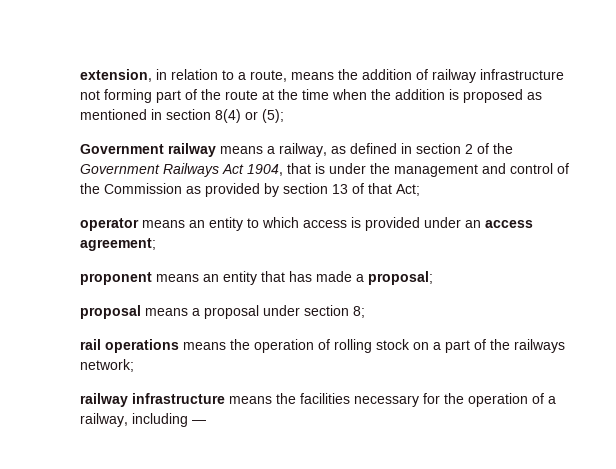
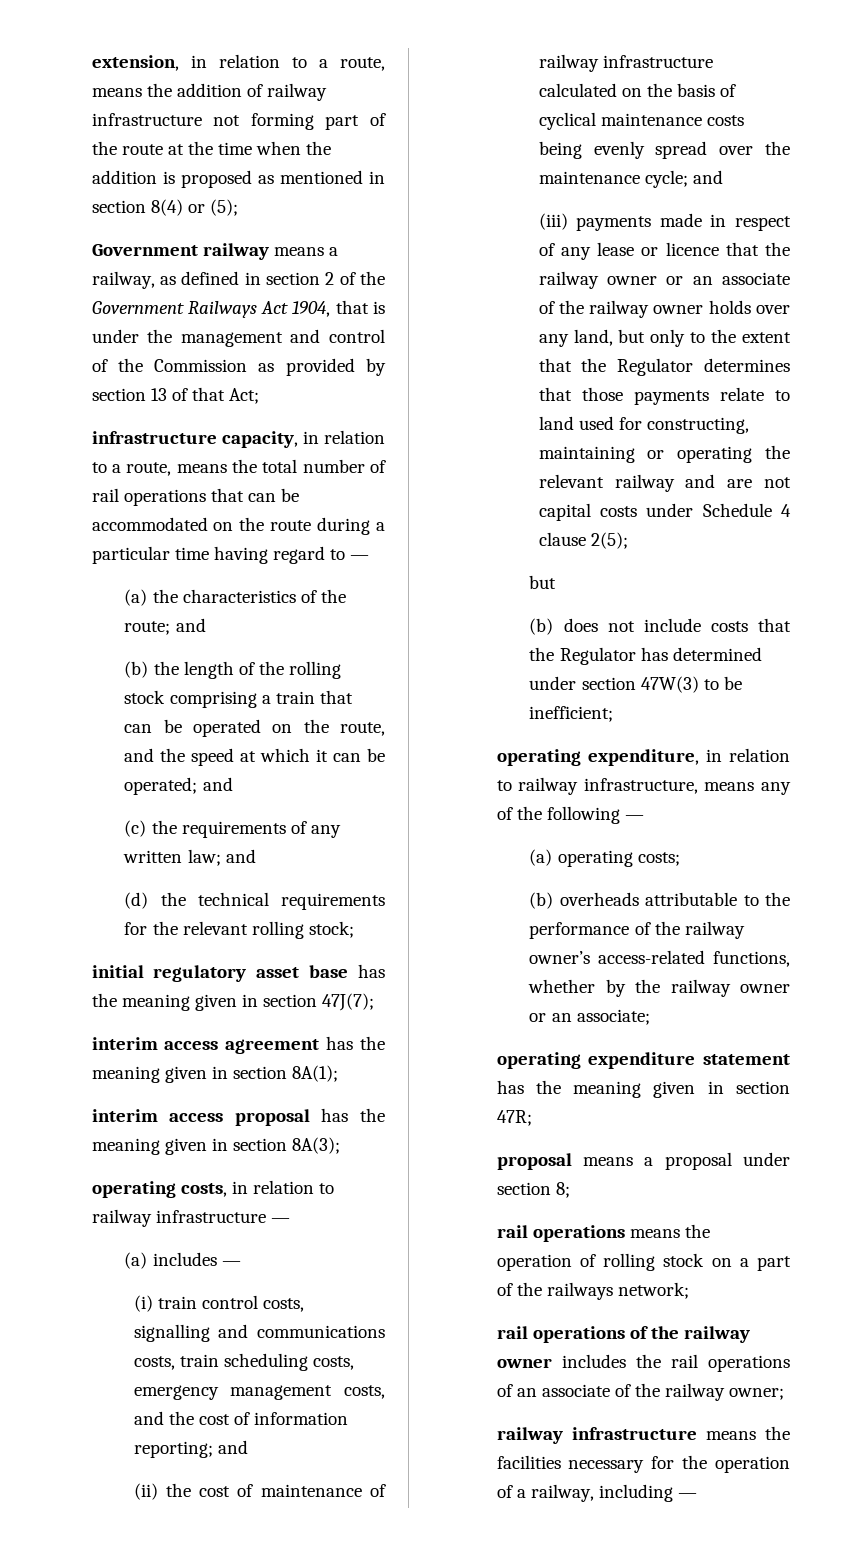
- operator means an entity to which access is provided under an access agreement;
- proponent means an entity that has made a proposal;
+ infrastructure capacity, in relation to a route, means the total number of rail operations that can be accommodated on the route during a particular time having regard to —
+ (a) the characteristics of the route; and
+ (b) the length of the rolling stock comprising a train that can be operated on the route, and the speed at which it can be operated; and
+ (c) the requirements of any written law; and
+ (d) the technical requirements for the relevant rolling stock;
+ initial regulatory asset base has the meaning given in section 47J(7);
+ interim access agreement has the meaning given in section 8A(1);
+ interim access proposal has the meaning given in section 8A(3);
+ operating costs, in relation to railway infrastructure —
+ (a) includes —
+ (i) train control costs, signalling and communications costs, train scheduling costs, emergency management costs, and the cost of information reporting; and
+ (ii) the cost of maintenance of railway infrastructure calculated on the basis of cyclical maintenance costs being evenly spread over the maintenance cycle; and
+ (iii) payments made in respect of any lease or licence that the railway owner or an associate of the railway owner holds over any land, but only to the extent that the Regulator determines that those payments relate to land used for constructing, maintaining or operating the relevant railway and are not capital costs under Schedule 4 clause 2(5);
+ but
+ (b) does not include costs that the Regulator has determined under section 47W(3) to be inefficient;
+ operating expenditure, in relation to railway infrastructure, means any of the following —
+ (a) operating costs;
+ (b) overheads attributable to the performance of the railway owner’s access-related functions, whether by the railway owner or an associate;
+ operating expenditure statement has the meaning given in section 47R;
+ rail operations of the railway owner includes the rail operations of an associate of the railway owner;

